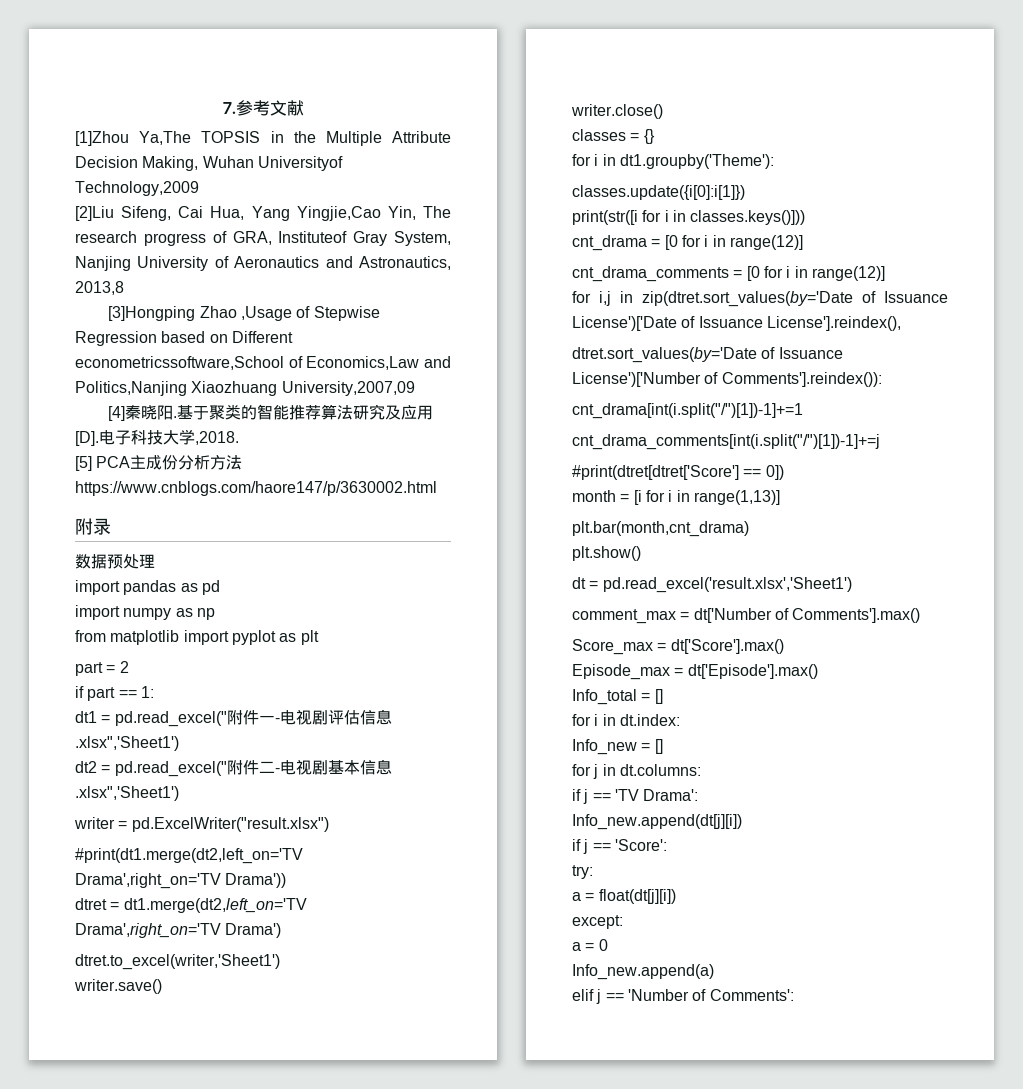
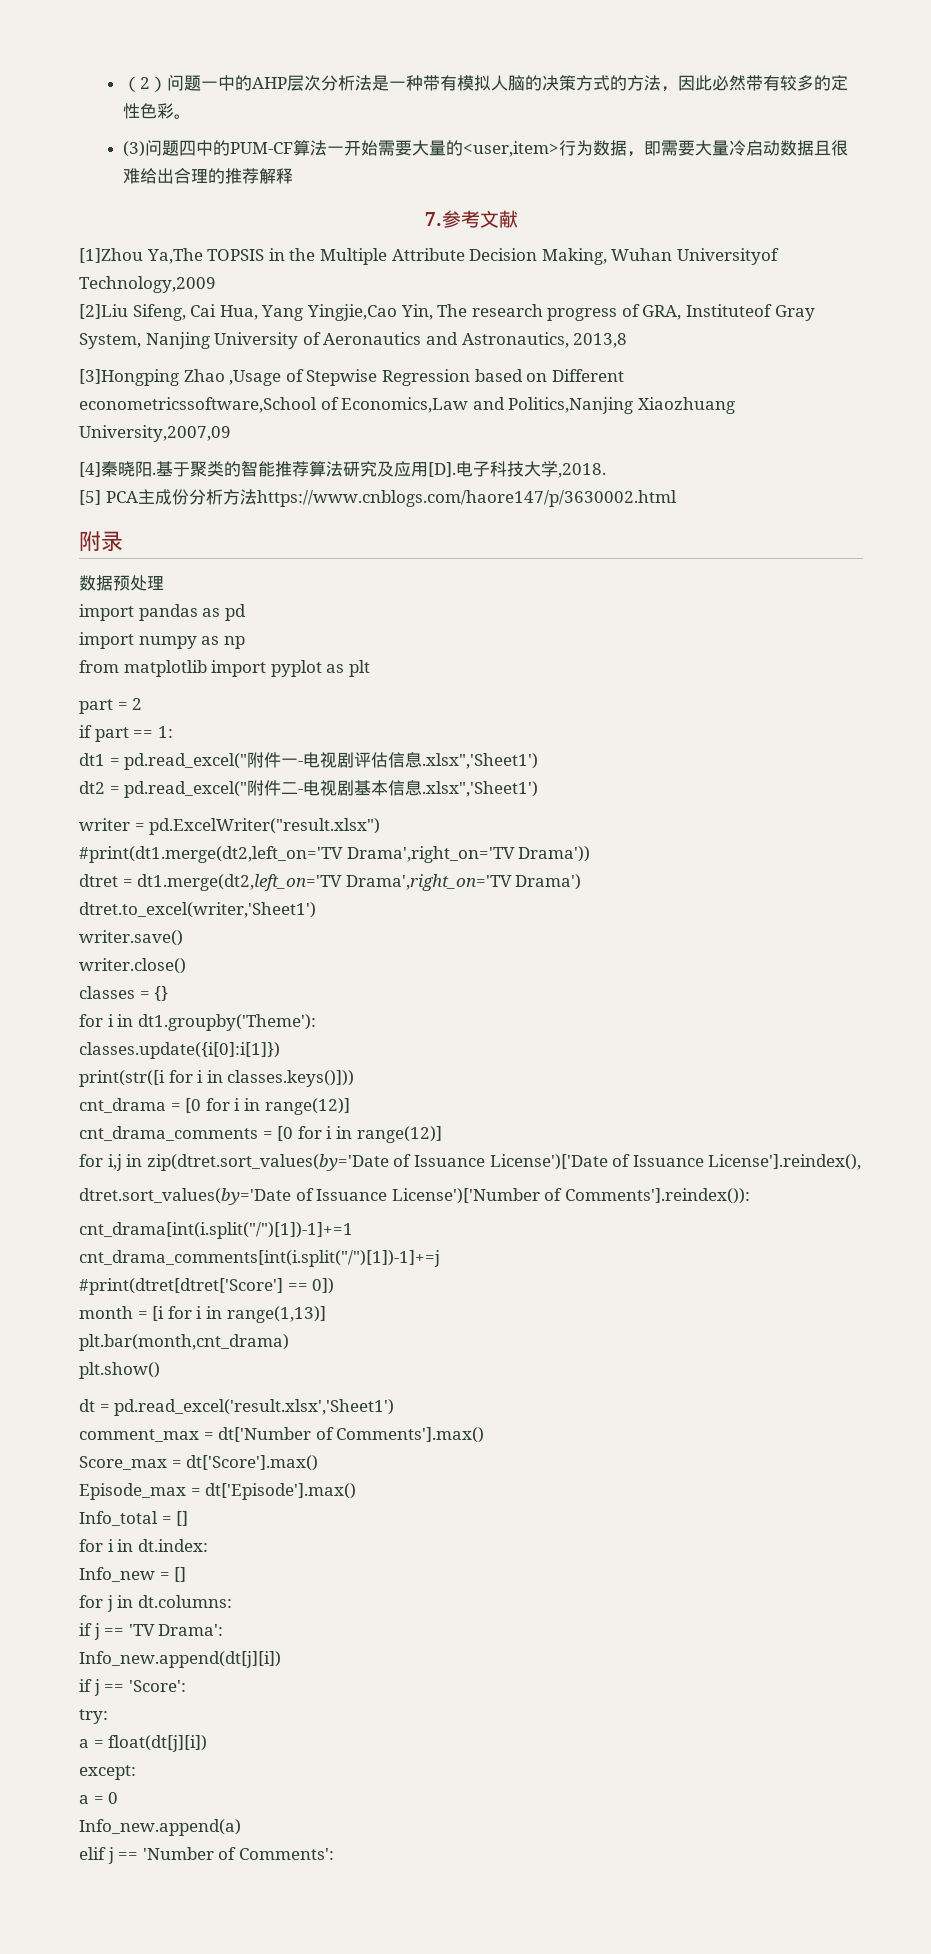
+ （2）问题一中的AHP层次分析法是一种带有模拟人脑的决策方式的方法，因此必然带有较多的定性色彩。
+ (3)问题四中的PUM-CF算法一开始需要大量的<user,item>行为数据，即需要大量冷启动数据且很难给出合理的推荐解释

